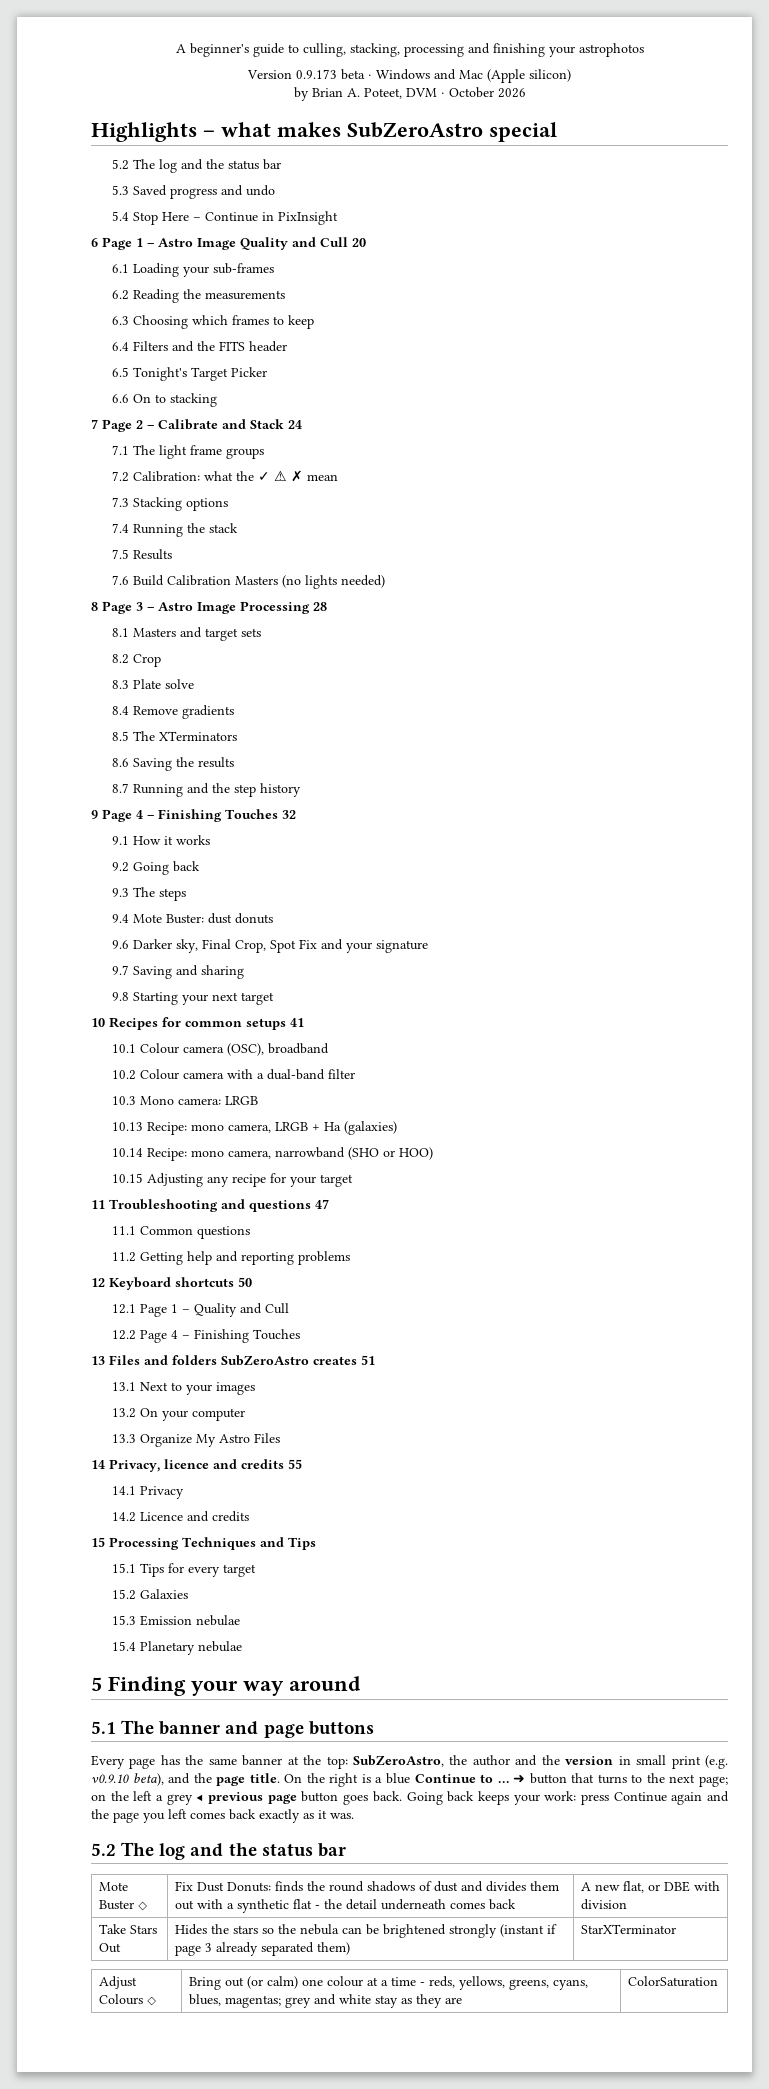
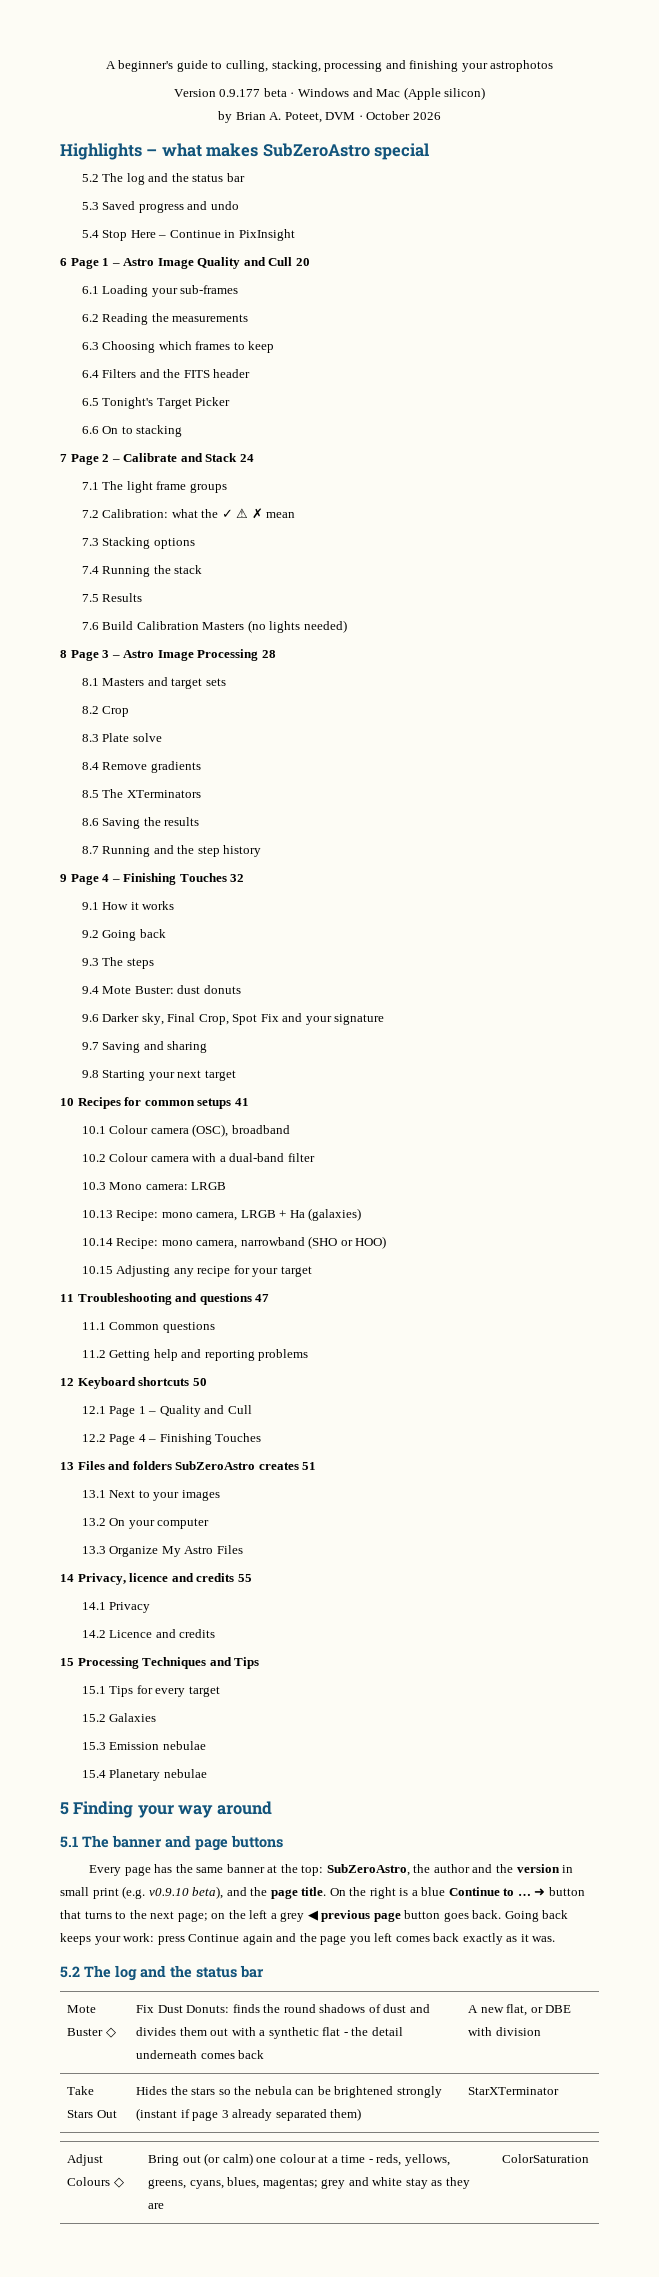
- Version 0.9.173 beta · Windows and Mac (Apple silicon)
+ Version 0.9.177 beta · Windows and Mac (Apple silicon)

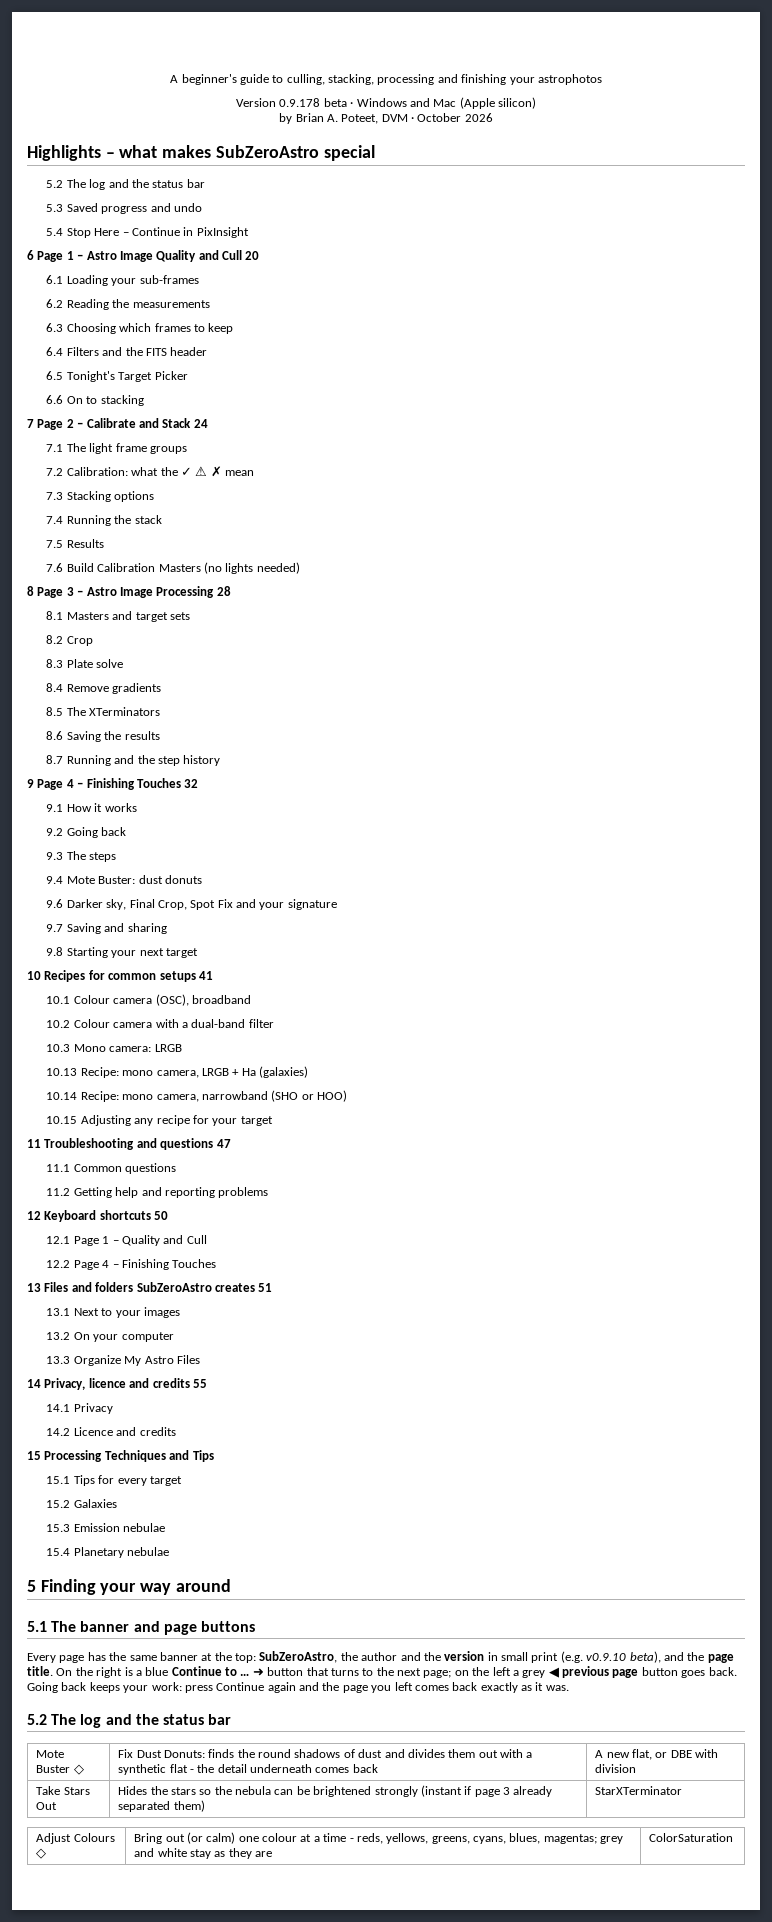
- Version 0.9.177 beta · Windows and Mac (Apple silicon)
+ Version 0.9.178 beta · Windows and Mac (Apple silicon)

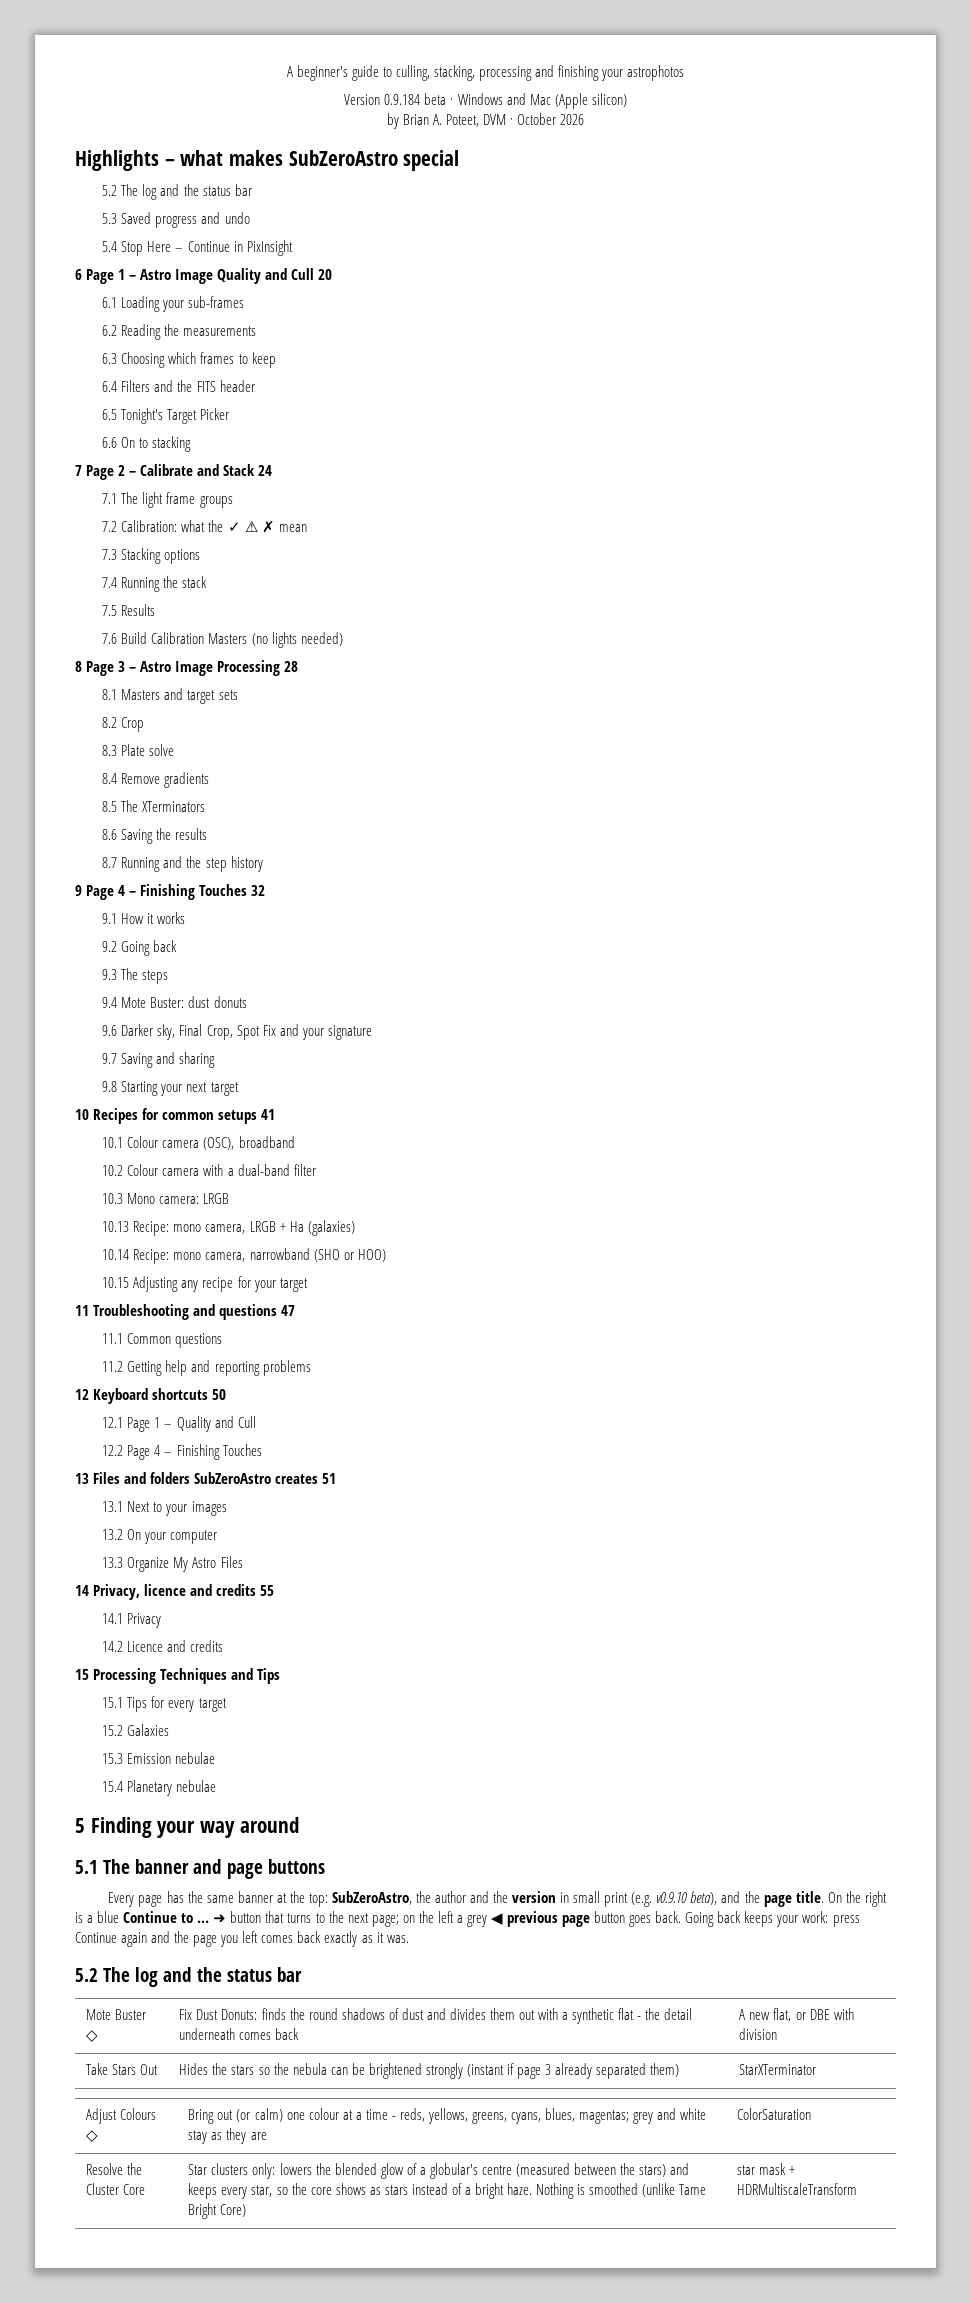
- Version 0.9.178 beta · Windows and Mac (Apple silicon)
+ Version 0.9.184 beta · Windows and Mac (Apple silicon)
+ Resolve the Cluster Core | Star clusters only: lowers the blended glow of a globular's centre (measured between the stars) and keeps every star, so the core shows as stars instead of a bright haze. Nothing is smoothed (unlike Tame Bright Core) | star mask + HDRMultiscaleTransform

